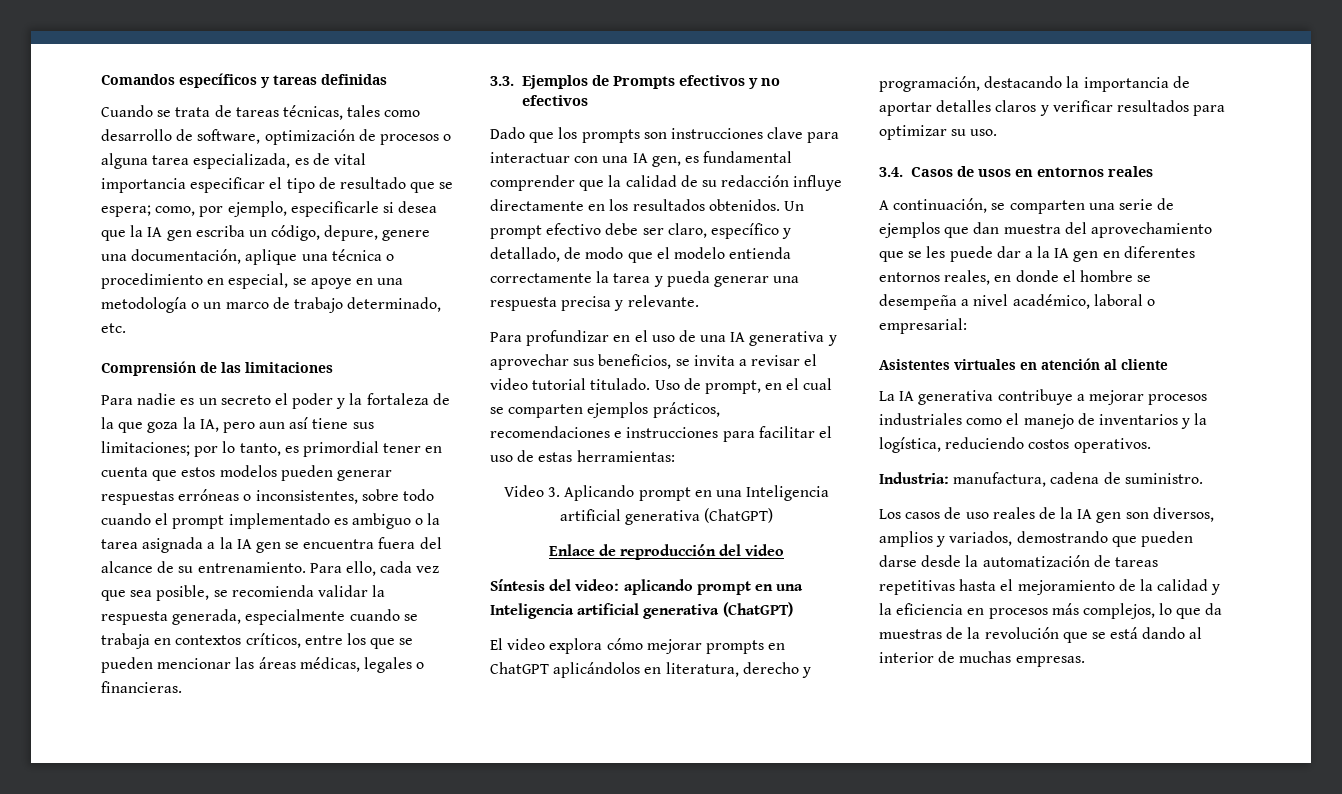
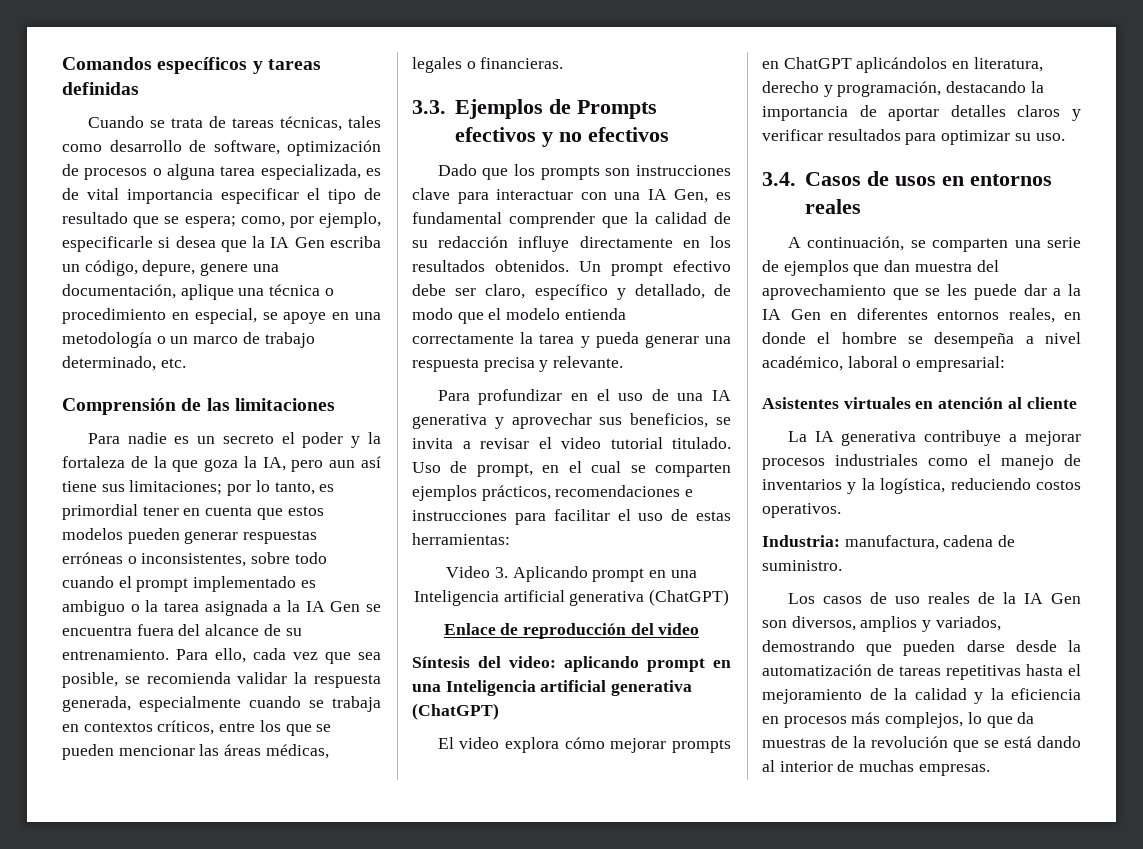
- como, por ejemplo, especificarle si desea que la IA gen escriba un código, depure, genere una documentación, aplique una técnica o procedimiento en especial, se apoye en una metodología o un marco de trabajo determinado, etc.
+ como, por ejemplo, especificarle si desea que la IA Gen escriba un código, depure, genere una documentación, aplique una técnica o procedimiento en especial, se apoye en una metodología o un marco de trabajo determinado, etc.
- por lo tanto, es primordial tener en cuenta que estos modelos pueden generar respuestas erróneas o inconsistentes, sobre todo cuando el prompt implementado es ambiguo o la tarea asignada a la IA gen se encuentra fuera del alcance de su entrenamiento.
+ por lo tanto, es primordial tener en cuenta que estos modelos pueden generar respuestas erróneas o inconsistentes, sobre todo cuando el prompt implementado es ambiguo o la tarea asignada a la IA Gen se encuentra fuera del alcance de su entrenamiento.
- Dado que los prompts son instrucciones clave para interactuar con una IA gen, es fundamental comprender que la calidad de su redacción influye directamente en los resultados obtenidos.
+ Dado que los prompts son instrucciones clave para interactuar con una IA Gen, es fundamental comprender que la calidad de su redacción influye directamente en los resultados obtenidos.
- A continuación, se comparten una serie de ejemplos que dan muestra del aprovechamiento que se les puede dar a la IA gen en diferentes entornos reales, en donde el hombre se desempeña a nivel académico, laboral o empresarial:
+ A continuación, se comparten una serie de ejemplos que dan muestra del aprovechamiento que se les puede dar a la IA Gen en diferentes entornos reales, en donde el hombre se desempeña a nivel académico, laboral o empresarial:
- Los casos de uso reales de la IA gen son diversos, amplios y variados, demostrando que pueden darse desde la automatización de tareas repetitivas hasta el mejoramiento de la calidad y la eficiencia en procesos más complejos, lo que da muestras de la revolución que se está dando al interior de muchas empresas.
+ Los casos de uso reales de la IA Gen son diversos, amplios y variados, demostrando que pueden darse desde la automatización de tareas repetitivas hasta el mejoramiento de la calidad y la eficiencia en procesos más complejos, lo que da muestras de la revolución que se está dando al interior de muchas empresas.

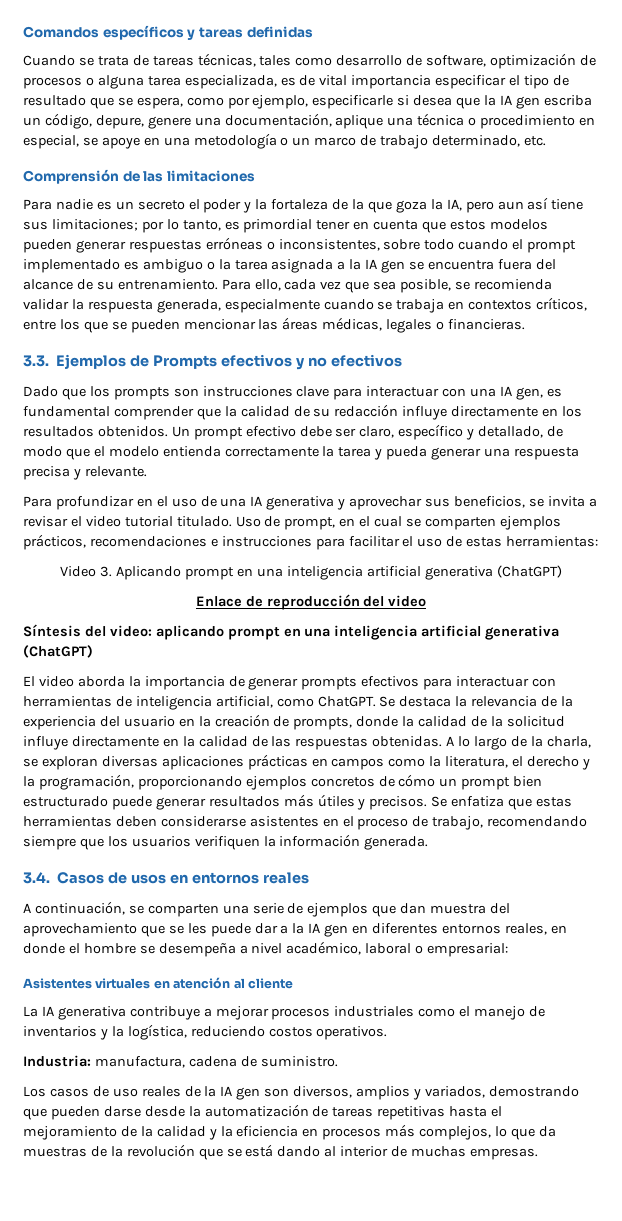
- Cuando se trata de tareas técnicas, tales como desarrollo de software, optimización de procesos o alguna tarea especializada, es de vital importancia especificar el tipo de resultado que se espera; como, por ejemplo, especificarle si desea que la IA Gen escriba un código, depure, genere una documentación, aplique una técnica o procedimiento en especial, se apoye en una metodología o un marco de trabajo determinado, etc.
+ Cuando se trata de tareas técnicas, tales como desarrollo de software, optimización de procesos o alguna tarea especializada, es de vital importancia especificar el tipo de resultado que se espera, como por ejemplo, especificarle si desea que la IA gen escriba un código, depure, genere una documentación, aplique una técnica o procedimiento en especial, se apoye en una metodología o un marco de trabajo determinado, etc.
- por lo tanto, es primordial tener en cuenta que estos modelos pueden generar respuestas erróneas o inconsistentes, sobre todo cuando el prompt implementado es ambiguo o la tarea asignada a la IA Gen se encuentra fuera del alcance de su entrenamiento.
+ por lo tanto, es primordial tener en cuenta que estos modelos pueden generar respuestas erróneas o inconsistentes, sobre todo cuando el prompt implementado es ambiguo o la tarea asignada a la IA gen se encuentra fuera del alcance de su entrenamiento.
- Dado que los prompts son instrucciones clave para interactuar con una IA Gen, es fundamental comprender que la calidad de su redacción influye directamente en los resultados obtenidos.
+ Dado que los prompts son instrucciones clave para interactuar con una IA gen, es fundamental comprender que la calidad de su redacción influye directamente en los resultados obtenidos.
- Video 3. Aplicando prompt en una Inteligencia artificial generativa (ChatGPT)
+ Video 3. Aplicando prompt en una inteligencia artificial generativa (ChatGPT)
- Síntesis del video: aplicando prompt en una Inteligencia artificial generativa (ChatGPT)
+ Síntesis del video: aplicando prompt en una inteligencia artificial generativa (ChatGPT)
- El video explora cómo mejorar prompts en ChatGPT aplicándolos en literatura, derecho y programación, destacando la importancia de aportar detalles claros y verificar resultados para optimizar su uso.
+ El video aborda la importancia de generar prompts efectivos para interactuar con herramientas de inteligencia artificial, como ChatGPT. Se destaca la relevancia de la experiencia del usuario en la creación de prompts, donde la calidad de la solicitud influye directamente en la calidad de las respuestas obtenidas. A lo largo de la charla, se exploran diversas aplicaciones prácticas en campos como la literatura, el derecho y la programación, proporcionando ejemplos concretos de cómo un prompt bien estructurado puede generar resultados más útiles y precisos. Se enfatiza que estas herramientas deben considerarse asistentes en el proceso de trabajo, recomendando siempre que los usuarios verifiquen la información generada.
- A continuación, se comparten una serie de ejemplos que dan muestra del aprovechamiento que se les puede dar a la IA Gen en diferentes entornos reales, en donde el hombre se desempeña a nivel académico, laboral o empresarial:
+ A continuación, se comparten una serie de ejemplos que dan muestra del aprovechamiento que se les puede dar a la IA gen en diferentes entornos reales, en donde el hombre se desempeña a nivel académico, laboral o empresarial:
- Los casos de uso reales de la IA Gen son diversos, amplios y variados, demostrando que pueden darse desde la automatización de tareas repetitivas hasta el mejoramiento de la calidad y la eficiencia en procesos más complejos, lo que da muestras de la revolución que se está dando al interior de muchas empresas.
+ Los casos de uso reales de la IA gen son diversos, amplios y variados, demostrando que pueden darse desde la automatización de tareas repetitivas hasta el mejoramiento de la calidad y la eficiencia en procesos más complejos, lo que da muestras de la revolución que se está dando al interior de muchas empresas.

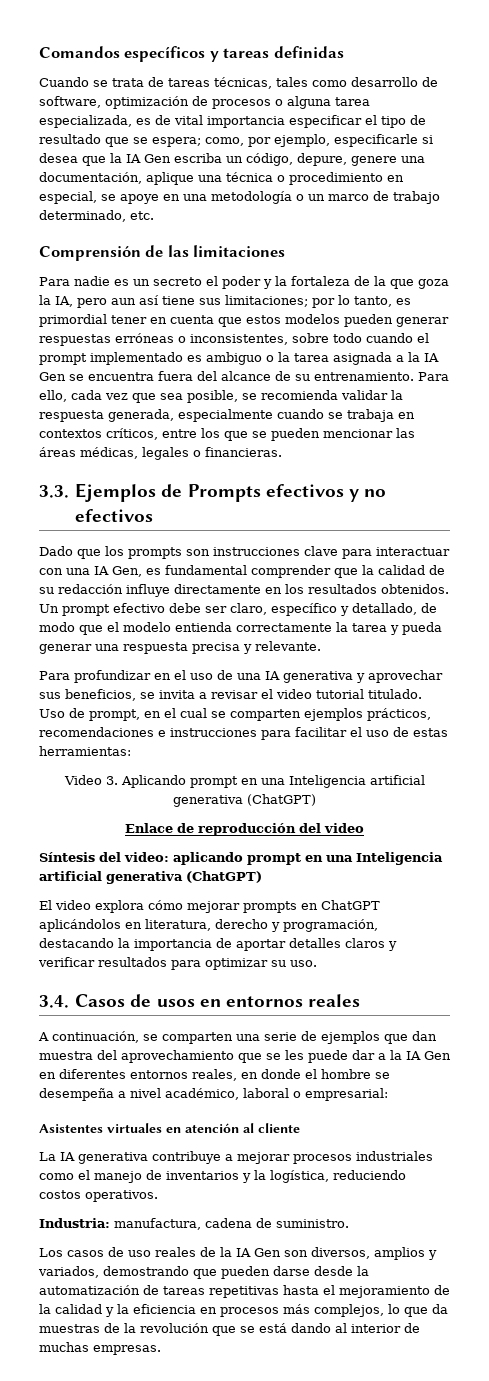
- Cuando se trata de tareas técnicas, tales como desarrollo de software, optimización de procesos o alguna tarea especializada, es de vital importancia especificar el tipo de resultado que se espera, como por ejemplo, especificarle si desea que la IA gen escriba un código, depure, genere una documentación, aplique una técnica o procedimiento en especial, se apoye en una metodología o un marco de trabajo determinado, etc.
+ Cuando se trata de tareas técnicas, tales como desarrollo de software, optimización de procesos o alguna tarea especializada, es de vital importancia especificar el tipo de resultado que se espera; como, por ejemplo, especificarle si desea que la IA Gen escriba un código, depure, genere una documentación, aplique una técnica o procedimiento en especial, se apoye en una metodología o un marco de trabajo determinado, etc.
- por lo tanto, es primordial tener en cuenta que estos modelos pueden generar respuestas erróneas o inconsistentes, sobre todo cuando el prompt implementado es ambiguo o la tarea asignada a la IA gen se encuentra fuera del alcance de su entrenamiento.
+ por lo tanto, es primordial tener en cuenta que estos modelos pueden generar respuestas erróneas o inconsistentes, sobre todo cuando el prompt implementado es ambiguo o la tarea asignada a la IA Gen se encuentra fuera del alcance de su entrenamiento.
- Dado que los prompts son instrucciones clave para interactuar con una IA gen, es fundamental comprender que la calidad de su redacción influye directamente en los resultados obtenidos.
+ Dado que los prompts son instrucciones clave para interactuar con una IA Gen, es fundamental comprender que la calidad de su redacción influye directamente en los resultados obtenidos.
- Video 3. Aplicando prompt en una inteligencia artificial generativa (ChatGPT)
+ Video 3. Aplicando prompt en una Inteligencia artificial generativa (ChatGPT)
- Síntesis del video: aplicando prompt en una inteligencia artificial generativa (ChatGPT)
+ Síntesis del video: aplicando prompt en una Inteligencia artificial generativa (ChatGPT)
- El video aborda la importancia de generar prompts efectivos para interactuar con herramientas de inteligencia artificial, como ChatGPT. Se destaca la relevancia de la experiencia del usuario en la creación de prompts, donde la calidad de la solicitud influye directamente en la calidad de las respuestas obtenidas. A lo largo de la charla, se exploran diversas aplicaciones prácticas en campos como la literatura, el derecho y la programación, proporcionando ejemplos concretos de cómo un prompt bien estructurado puede generar resultados más útiles y precisos. Se enfatiza que estas herramientas deben considerarse asistentes en el proceso de trabajo, recomendando siempre que los usuarios verifiquen la información generada.
+ El video explora cómo mejorar prompts en ChatGPT aplicándolos en literatura, derecho y programación, destacando la importancia de aportar detalles claros y verificar resultados para optimizar su uso.
- A continuación, se comparten una serie de ejemplos que dan muestra del aprovechamiento que se les puede dar a la IA gen en diferentes entornos reales, en donde el hombre se desempeña a nivel académico, laboral o empresarial:
+ A continuación, se comparten una serie de ejemplos que dan muestra del aprovechamiento que se les puede dar a la IA Gen en diferentes entornos reales, en donde el hombre se desempeña a nivel académico, laboral o empresarial:
- Los casos de uso reales de la IA gen son diversos, amplios y variados, demostrando que pueden darse desde la automatización de tareas repetitivas hasta el mejoramiento de la calidad y la eficiencia en procesos más complejos, lo que da muestras de la revolución que se está dando al interior de muchas empresas.
+ Los casos de uso reales de la IA Gen son diversos, amplios y variados, demostrando que pueden darse desde la automatización de tareas repetitivas hasta el mejoramiento de la calidad y la eficiencia en procesos más complejos, lo que da muestras de la revolución que se está dando al interior de muchas empresas.

